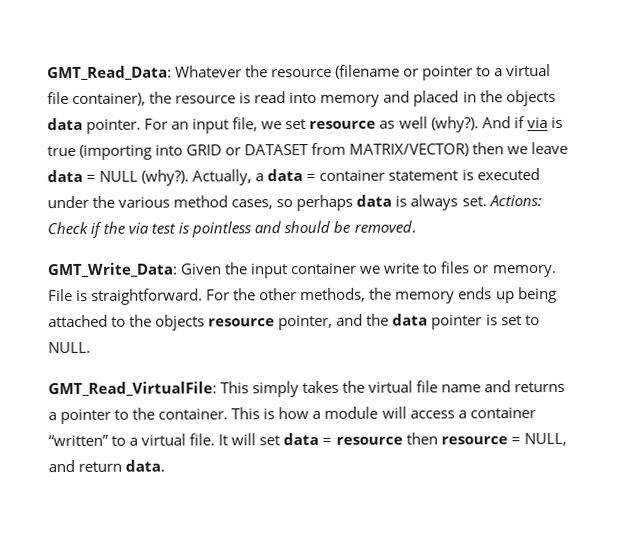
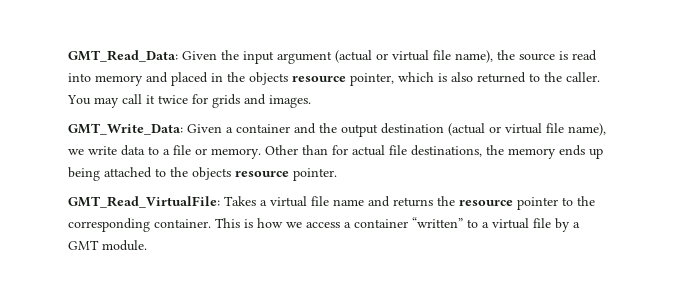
- GMT_Read_Data: Whatever the resource (filename or pointer to a virtual file container), the resource is read into memory and placed in the objects data pointer. For an input file, we set resource as well (why?). And if via is true (importing into GRID or DATASET from MATRIX/VECTOR) then we leave data = NULL (why?). Actually, a data = container statement is executed under the various method cases, so perhaps data is always set. Actions: Check if the via test is pointless and should be removed.
- GMT_Write_Data: Given the input container we write to files or memory. File is straightforward. For the other methods, the memory ends up being attached to the objects resource pointer, and the data pointer is set to NULL.
- GMT_Read_VirtualFile: This simply takes the virtual file name and returns a pointer to the container.
+ GMT_Read_Data: Given the input argument (actual or virtual file name), the source is read into memory and placed in the objects resource pointer, which is also returned to the caller. You may call it twice for grids and images.
+ GMT_Write_Data: Given a container and the output destination (actual or virtual file name), we write data to a file or memory. Other than for actual file destinations, the memory ends up being attached to the objects resource pointer.
+ GMT_Read_VirtualFile: Takes a virtual file name and returns the resource pointer to the corresponding container.
- This is how a module will access a container “written” to a virtual file. It will set data = resource then resource = NULL, and return data.
+ This is how we access a container “written” to a virtual file by a GMT module.

